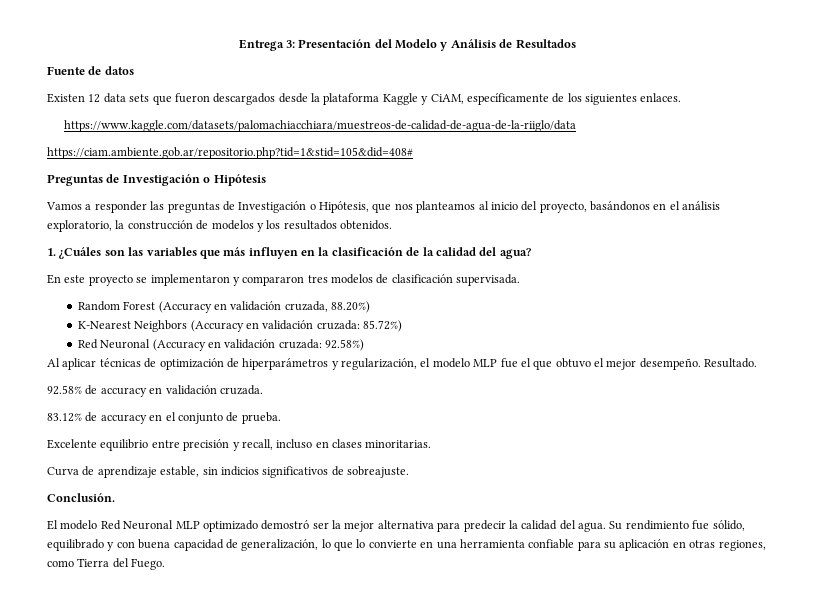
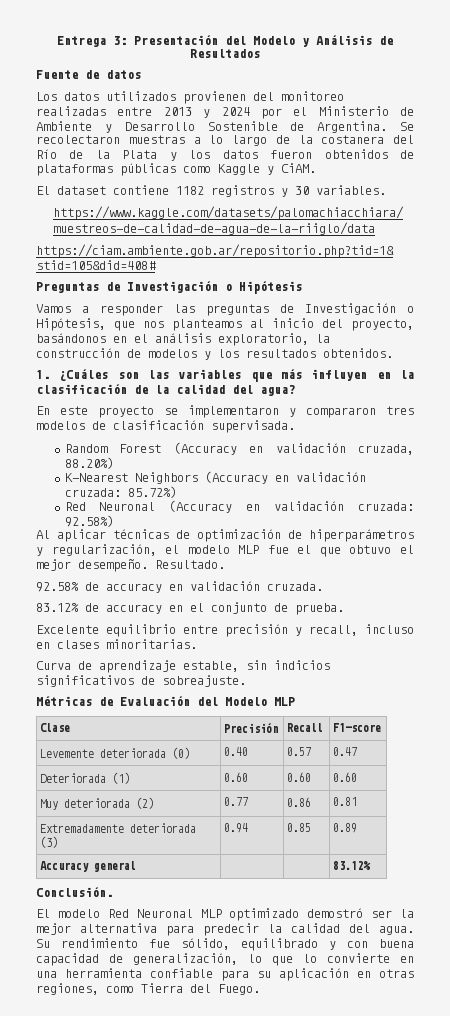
- Existen 12 data sets que fueron descargados desde la plataforma Kaggle y CiAM, específicamente de los siguientes enlaces.
+ Los datos utilizados provienen del monitoreo realizadas entre 2013 y 2024 por el Ministerio de Ambiente y Desarrollo Sostenible de Argentina. Se recolectaron muestras a lo largo de la costanera del Río de la Plata y los datos fueron obtenidos de plataformas públicas como Kaggle y CiAM.
+ El dataset contiene 1182 registros y 30 variables.
+ Métricas de Evaluación del Modelo MLP
+ Clase | Precisión | Recall | F1-score
+ Levemente deteriorada (0) | 0.40 | 0.57 | 0.47
+ Deteriorada (1) | 0.60 | 0.60 | 0.60
+ Muy deteriorada (2) | 0.77 | 0.86 | 0.81
+ Extremadamente deteriorada (3) | 0.94 | 0.85 | 0.89
+ Accuracy general | | | 83.12%

